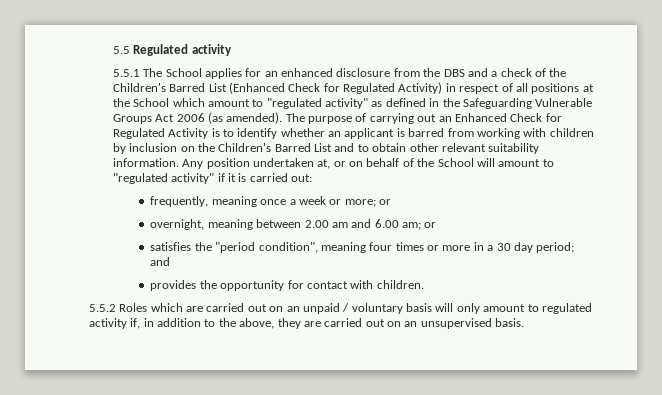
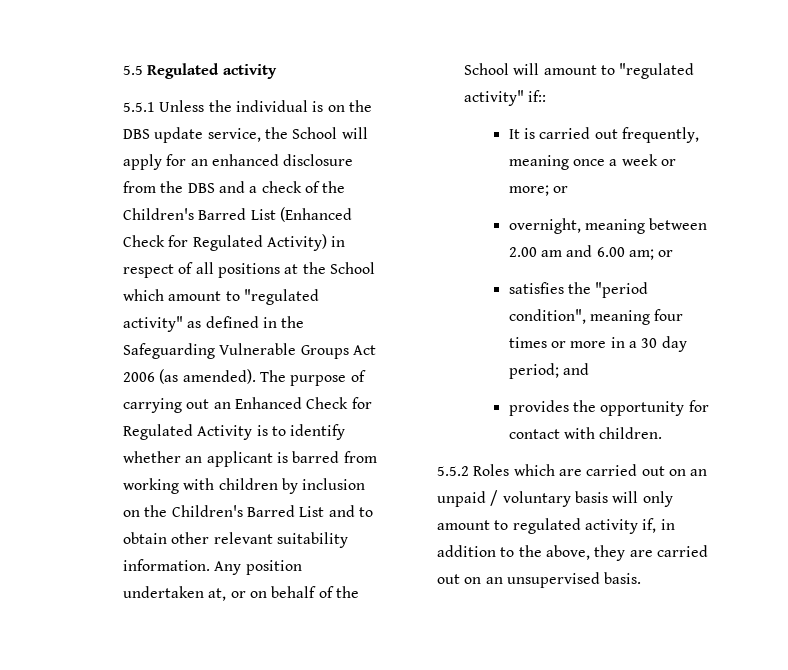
- 5.5.1 The School applies for an enhanced disclosure from the DBS and a check of the Children's Barred List (Enhanced Check for Regulated Activity) in respect of all positions at the School which amount to "regulated activity" as defined in the Safeguarding Vulnerable Groups Act 2006 (as amended).
+ 5.5.1 Unless the individual is on the DBS update service, the School will apply for an enhanced disclosure from the DBS and a check of the Children's Barred List (Enhanced Check for Regulated Activity) in respect of all positions at the School which amount to "regulated activity" as defined in the Safeguarding Vulnerable Groups Act 2006 (as amended).
- Any position undertaken at, or on behalf of the School will amount to "regulated activity" if it is carried out:
- frequently, meaning once a week or more; or
+ Any position undertaken at, or on behalf of the School will amount to "regulated activity" if::
+ It is carried out frequently, meaning once a week or more; or

